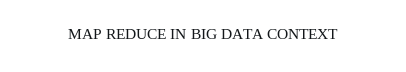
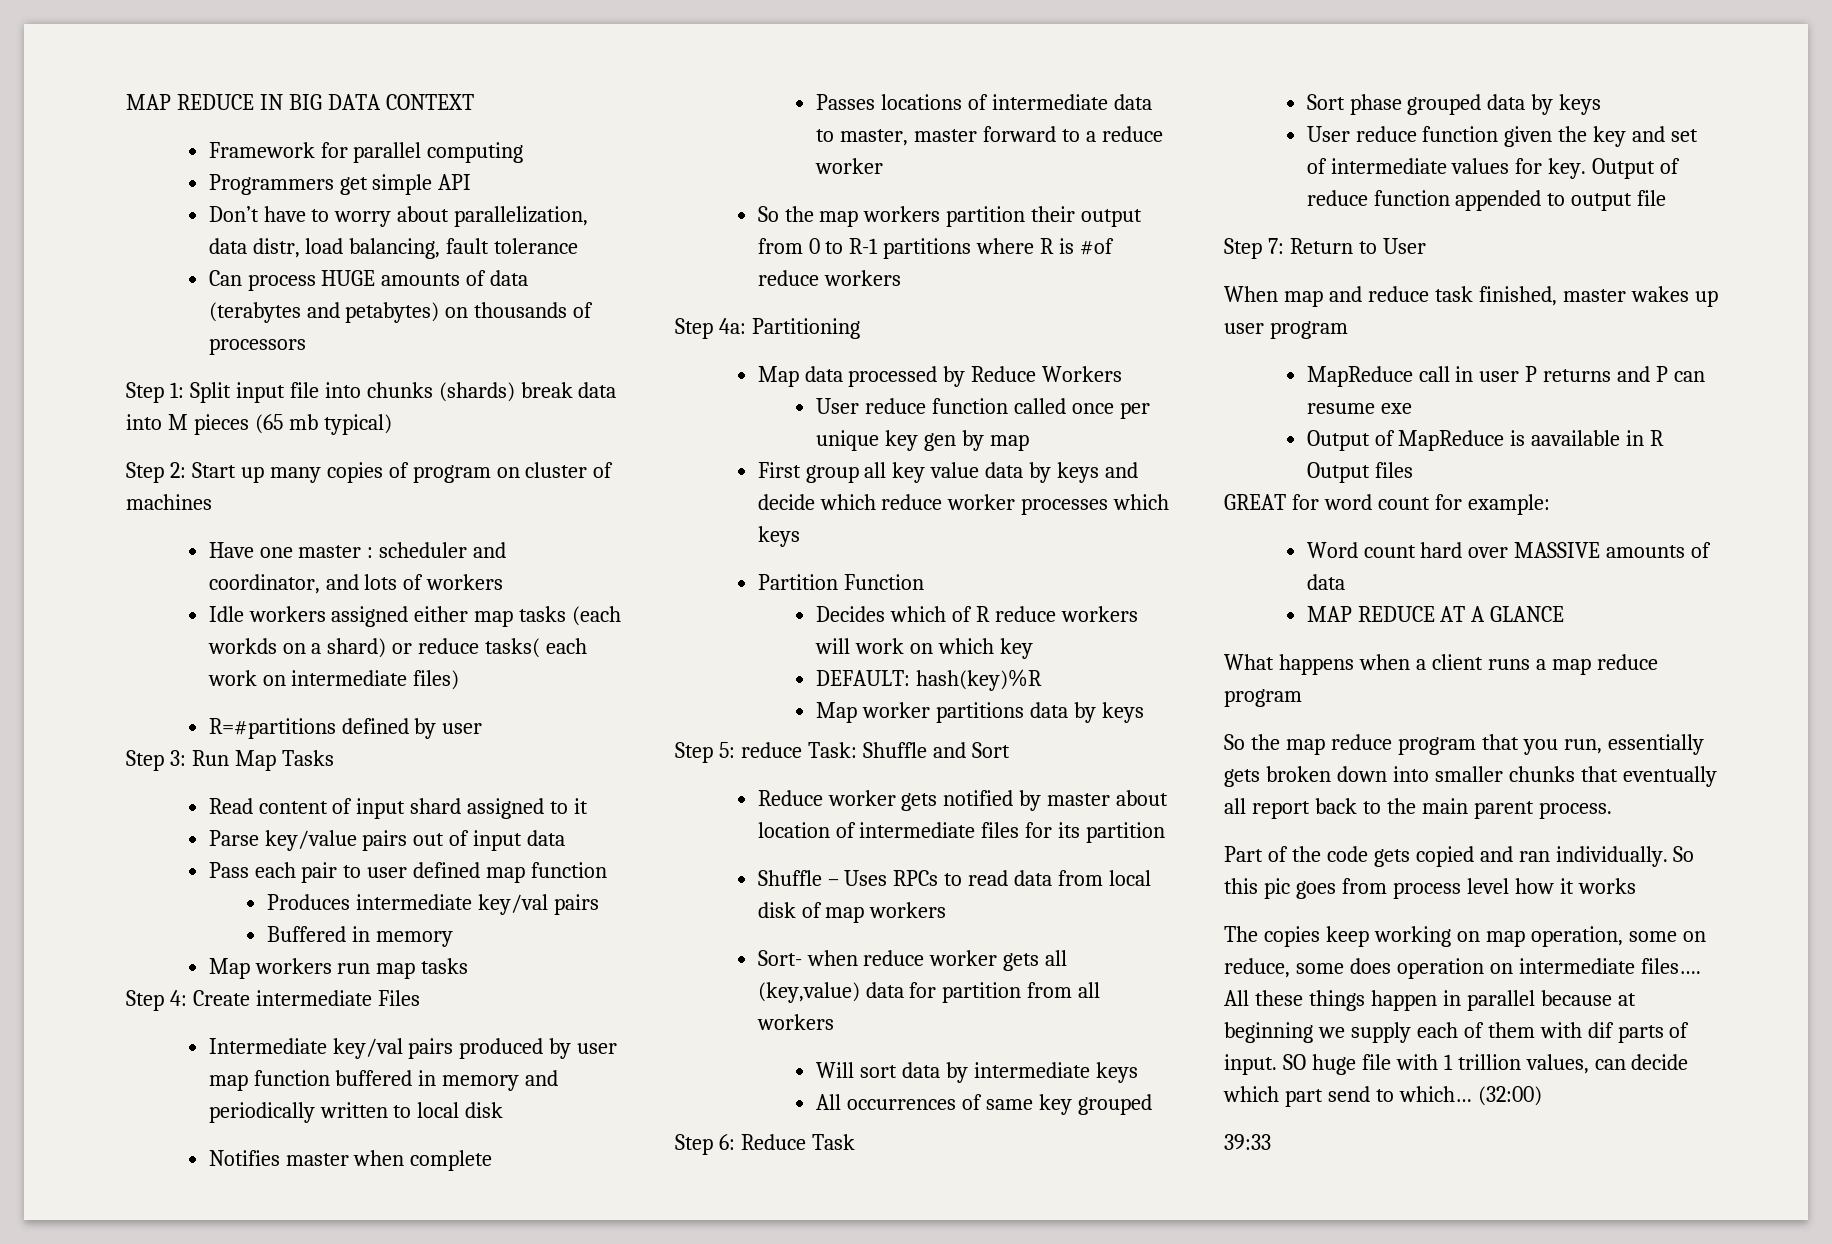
+ Framework for parallel computing
+ Programmers get simple API
+ Don’t have to worry about parallelization, data distr, load balancing, fault tolerance
+ Can process HUGE amounts of data (terabytes and petabytes) on thousands of processors
+ Step 1: Split input file into chunks (shards) break data into M pieces (65 mb typical)
+ Step 2: Start up many copies of program on cluster of machines
+ Have one master : scheduler and coordinator, and lots of workers
+ Idle workers assigned either map tasks (each workds on a shard) or reduce tasks( each work on intermediate files)
+ R=#partitions defined by user
+ Step 3: Run Map Tasks
+ Read content of input shard assigned to it
+ Parse key/value pairs out of input data
+ Pass each pair to user defined map function
+ Produces intermediate key/val pairs
+ Buffered in memory
+ Map workers run map tasks
+ Step 4: Create intermediate Files
+ Intermediate key/val pairs produced by user map function buffered in memory and periodically written to local disk
+ Notifies master when complete
+ Passes locations of intermediate data to master, master forward to a reduce worker
+ So the map workers partition their output from 0 to R-1 partitions where R is #of reduce workers
+ Step 4a: Partitioning
+ Map data processed by Reduce Workers
+ User reduce function called once per unique key gen by map
+ First group all key value data by keys and decide which reduce worker processes which keys
+ Partition Function
+ Decides which of R reduce workers will work on which key
+ DEFAULT: hash(key)%R
+ Map worker partitions data by keys
+ Step 5: reduce Task: Shuffle and Sort
+ Reduce worker gets notified by master about location of intermediate files for its partition
+ Shuffle – Uses RPCs to read data from local disk of map workers
+ Sort- when reduce worker gets all (key,value) data for partition from all workers
+ Will sort data by intermediate keys
+ All occurrences of same key grouped
+ Step 6: Reduce Task
+ Sort phase grouped data by keys
+ User reduce function given the key and set of intermediate values for key. Output of reduce function appended to output file
+ Step 7: Return to User
+ When map and reduce task finished, master wakes up user program
+ MapReduce call in user P returns and P can resume exe
+ Output of MapReduce is aavailable in R Output files
+ GREAT for word count for example:
+ Word count hard over MASSIVE amounts of data
+ MAP REDUCE AT A GLANCE
+ What happens when a client runs a map reduce program
+ So the map reduce program that you run, essentially gets broken down into smaller chunks that eventually all report back to the main parent process.
+ Part of the code gets copied and ran individually. So this pic goes from process level how it works
+ The copies keep working on map operation, some on reduce, some does operation on intermediate files…. All these things happen in parallel because at beginning we supply each of them with dif parts of input. SO huge file with 1 trillion values, can decide which part send to which… (32:00)
+ 39:33

